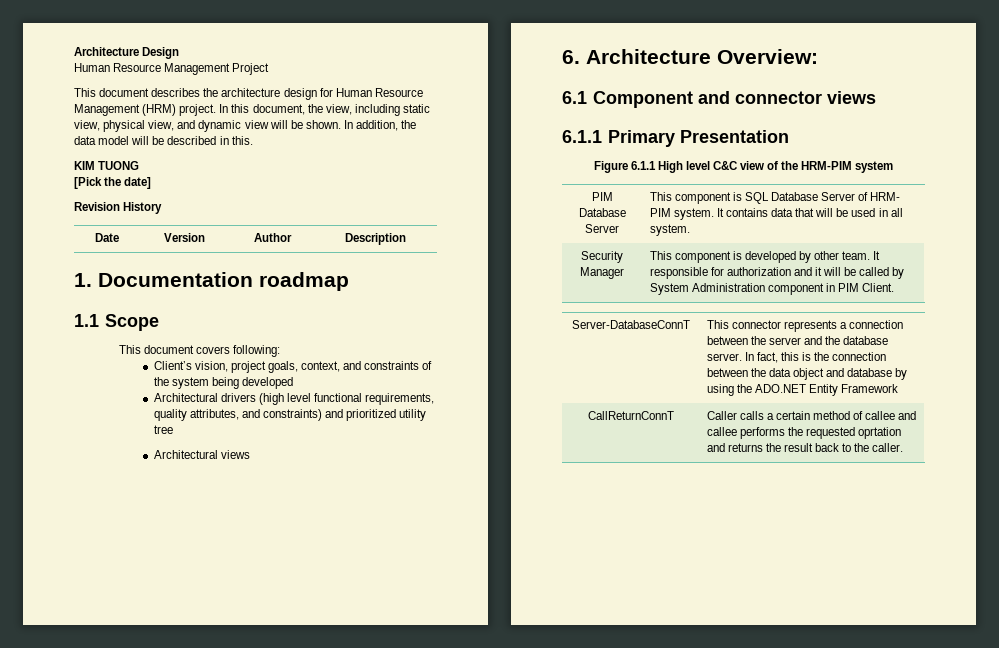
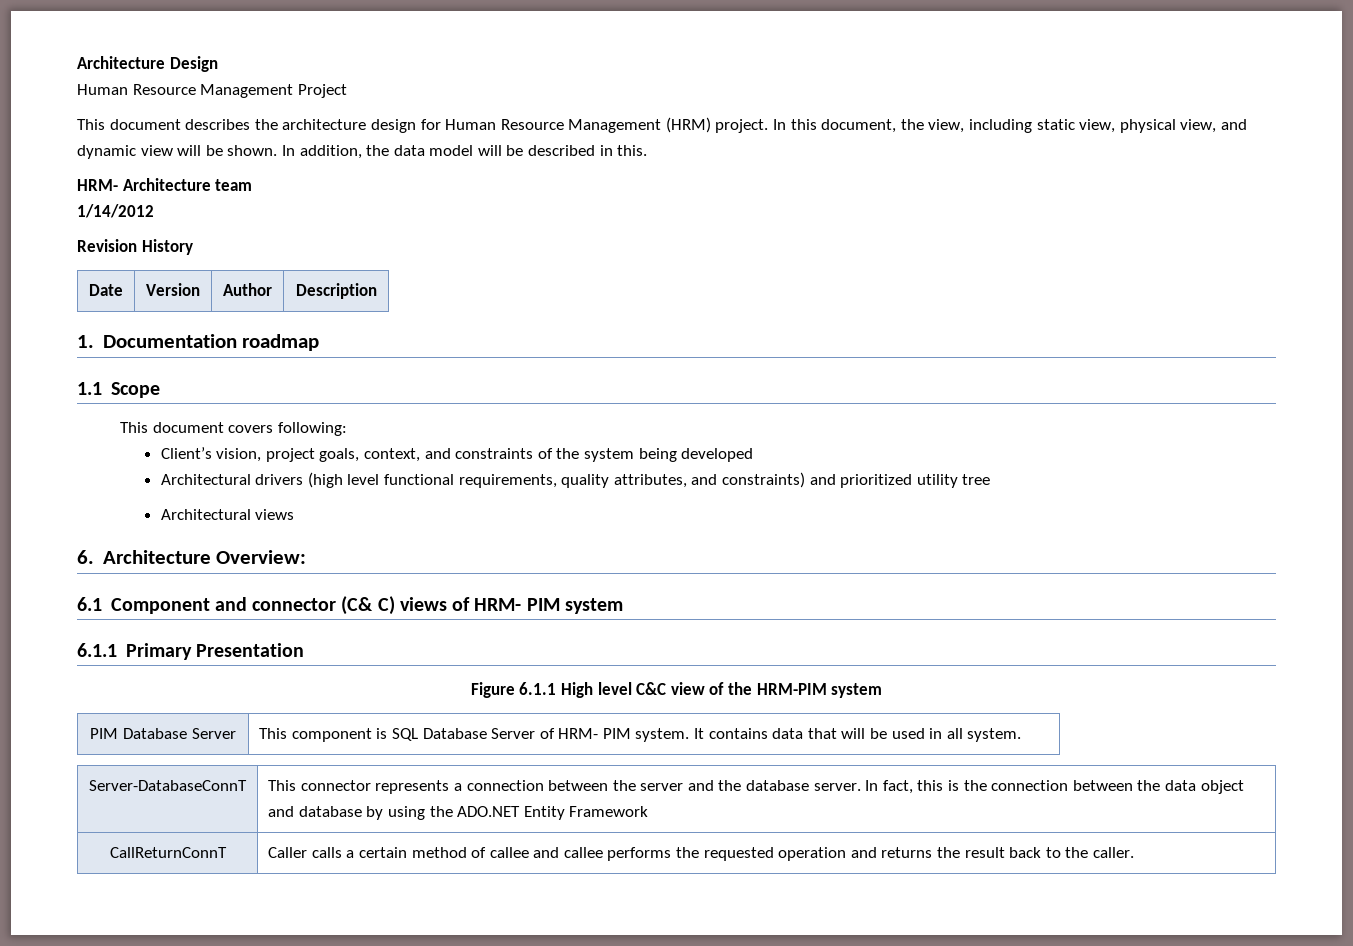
- KIM TUONG
- [Pick the date]
+ HRM- Architecture team
+ 1/14/2012
- 6.1 Component and connector views
+ 6.1 Component and connector (C& C) views of HRM- PIM system
- Security Manager | This component is developed by other team. It responsible for authorization and it will be called by System Administration component in PIM Client.
- CallReturnConnT | Caller calls a certain method of callee and callee performs the requested oprtation and returns the result back to the caller.
+ CallReturnConnT | Caller calls a certain method of callee and callee performs the requested operation and returns the result back to the caller.

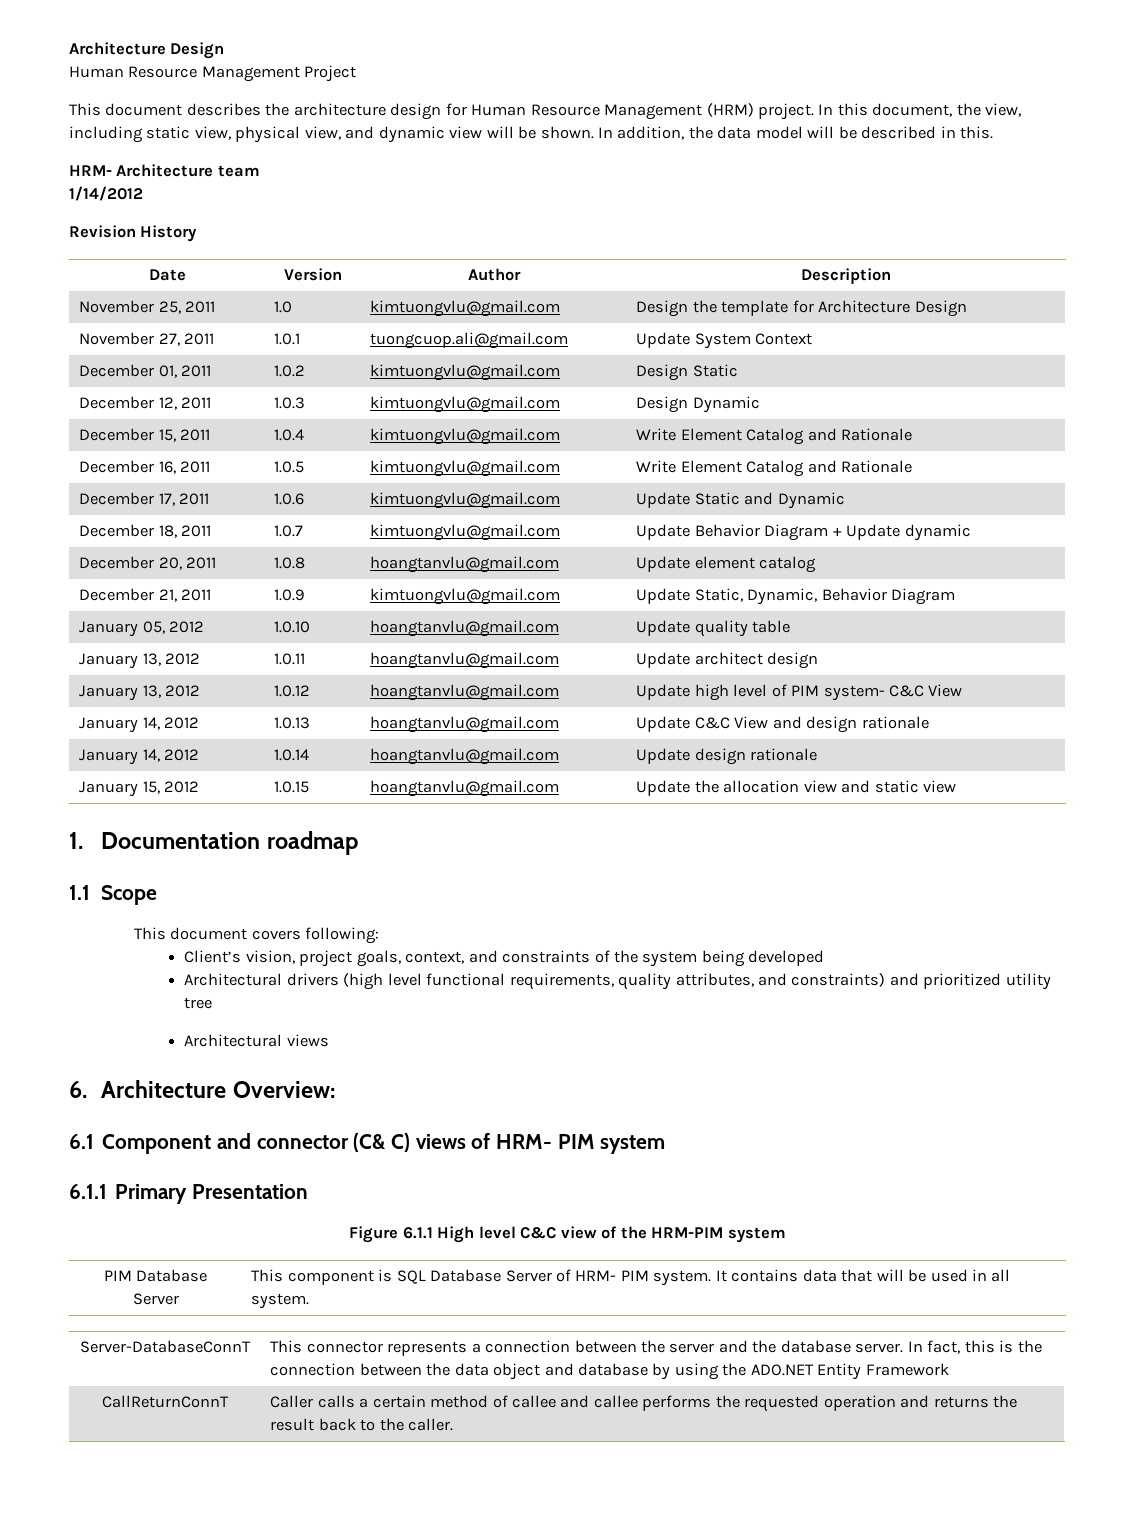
+ November 25, 2011 | 1.0 | kimtuongvlu@gmail.com | Design the template for Architecture Design
+ November 27, 2011 | 1.0.1 | tuongcuop.ali@gmail.com | Update System Context
+ December 01, 2011 | 1.0.2 | kimtuongvlu@gmail.com | Design Static
+ December 12, 2011 | 1.0.3 | kimtuongvlu@gmail.com | Design Dynamic
+ December 15, 2011 | 1.0.4 | kimtuongvlu@gmail.com | Write Element Catalog and Rationale
+ December 16, 2011 | 1.0.5 | kimtuongvlu@gmail.com | Write Element Catalog and Rationale
+ December 17, 2011 | 1.0.6 | kimtuongvlu@gmail.com | Update Static and Dynamic
+ December 18, 2011 | 1.0.7 | kimtuongvlu@gmail.com | Update Behavior Diagram + Update dynamic
+ December 20, 2011 | 1.0.8 | hoangtanvlu@gmail.com | Update element catalog
+ December 21, 2011 | 1.0.9 | kimtuongvlu@gmail.com | Update Static, Dynamic, Behavior Diagram
+ January 05, 2012 | 1.0.10 | hoangtanvlu@gmail.com | Update quality table
+ January 13, 2012 | 1.0.11 | hoangtanvlu@gmail.com | Update architect design
+ January 13, 2012 | 1.0.12 | hoangtanvlu@gmail.com | Update high level of PIM system- C&C View
+ January 14, 2012 | 1.0.13 | hoangtanvlu@gmail.com | Update C&C View and design rationale
+ January 14, 2012 | 1.0.14 | hoangtanvlu@gmail.com | Update design rationale
+ January 15, 2012 | 1.0.15 | hoangtanvlu@gmail.com | Update the allocation view and static view

